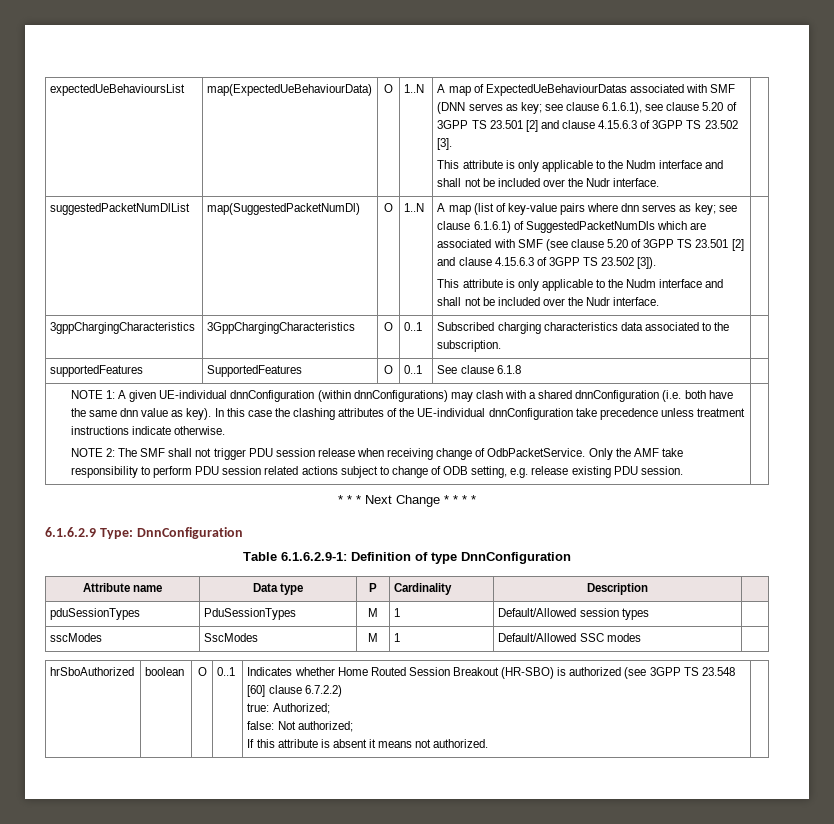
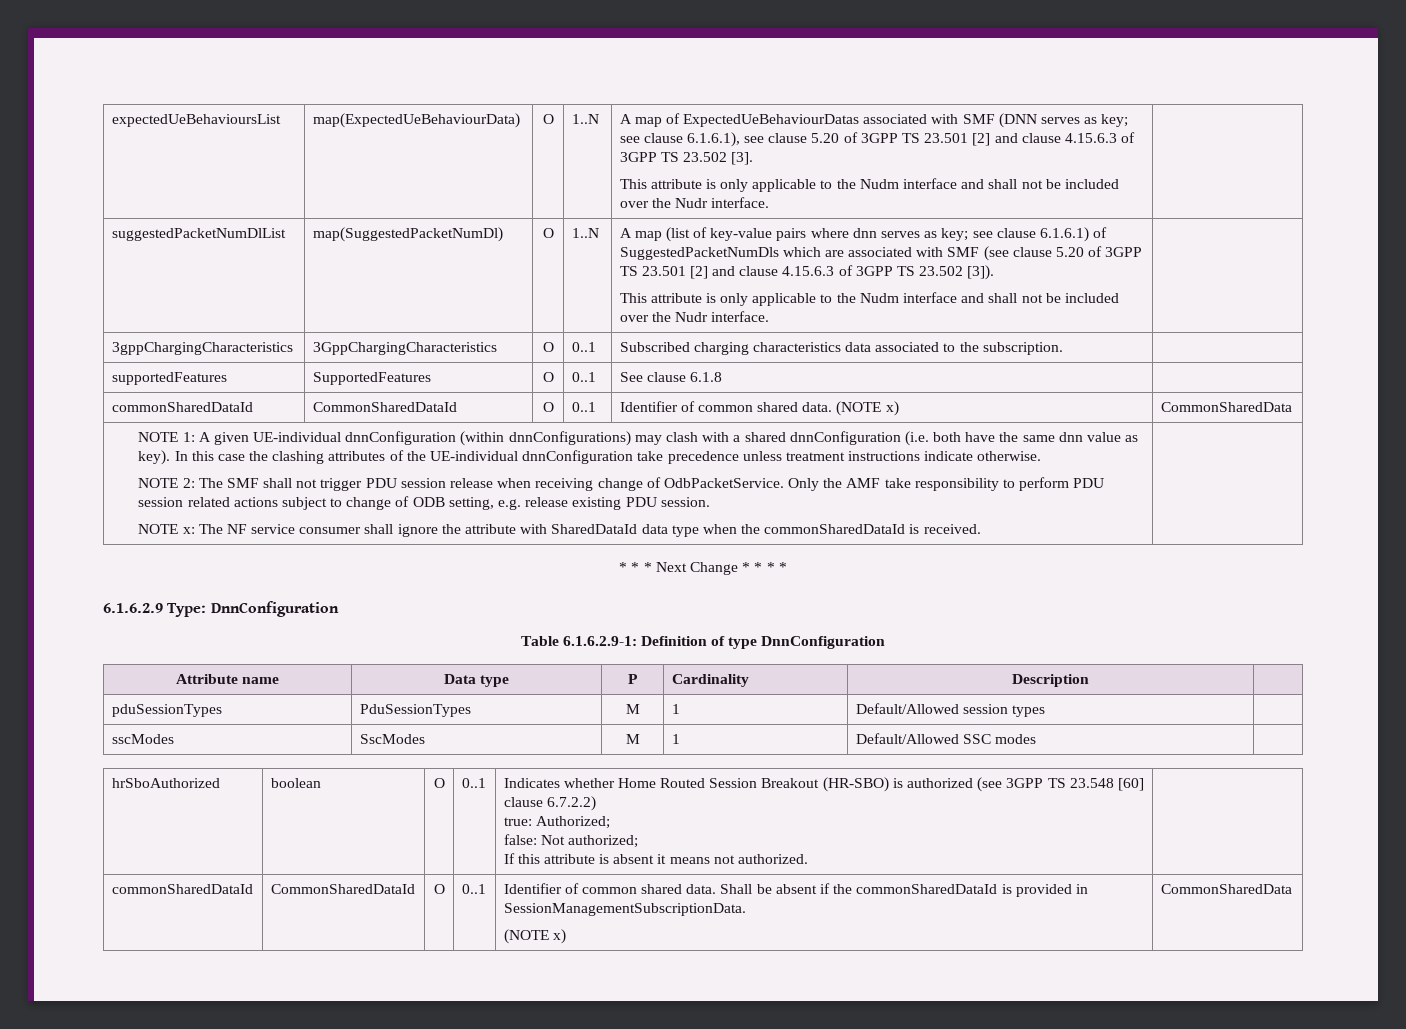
+ commonSharedDataId | CommonSharedDataId | O | 0..1 | Identifier of common shared data. (NOTE x) | CommonSharedData
+ NOTE x: The NF service consumer shall ignore the attribute with SharedDataId data type when the commonSharedDataId is received.
+ commonSharedDataId | CommonSharedDataId | O | 0..1 | Identifier of common shared data. Shall be absent if the commonSharedDataId is provided in SessionManagementSubscriptionData.
+ (NOTE x) | CommonSharedData

